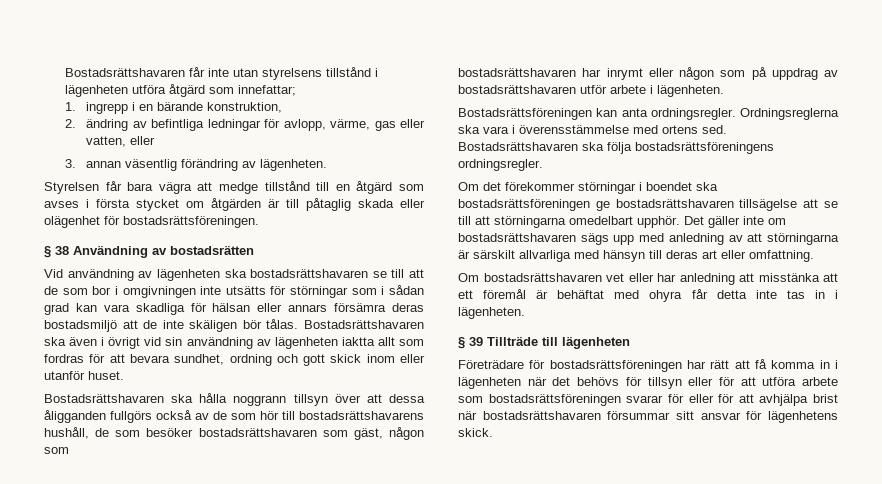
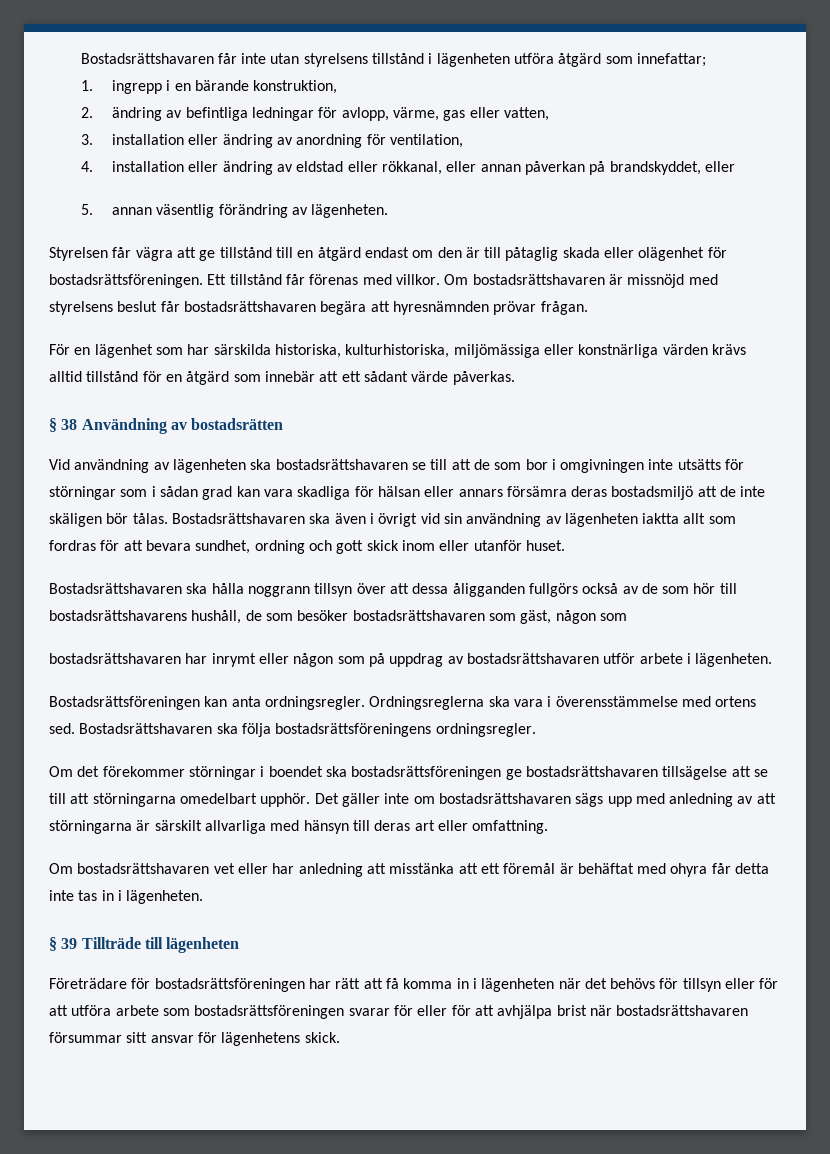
- 2. ändring av befintliga ledningar för avlopp, värme, gas eller vatten, eller
+ 2. ändring av befintliga ledningar för avlopp, värme, gas eller vatten,
+ 3. installation eller ändring av anordning för ventilation,
+ 4. installation eller ändring av eldstad eller rökkanal, eller annan påverkan på brandskyddet, eller
- 3. annan väsentlig förändring av lägenheten.
+ 5. annan väsentlig förändring av lägenheten.
- Styrelsen får bara vägra att medge tillstånd till en åtgärd som avses i första stycket om åtgärden är till påtaglig skada eller olägenhet för bostadsrättsföreningen.
+ Styrelsen får vägra att ge tillstånd till en åtgärd endast om den är till påtaglig skada eller olägenhet för bostadsrättsföreningen. Ett tillstånd får förenas med villkor. Om bostadsrättshavaren är missnöjd med styrelsens beslut får bostadsrättshavaren begära att hyresnämnden prövar frågan.
+ För en lägenhet som har särskilda historiska, kulturhistoriska, miljömässiga eller konstnärliga värden krävs alltid tillstånd för en åtgärd som innebär att ett sådant värde påverkas.

